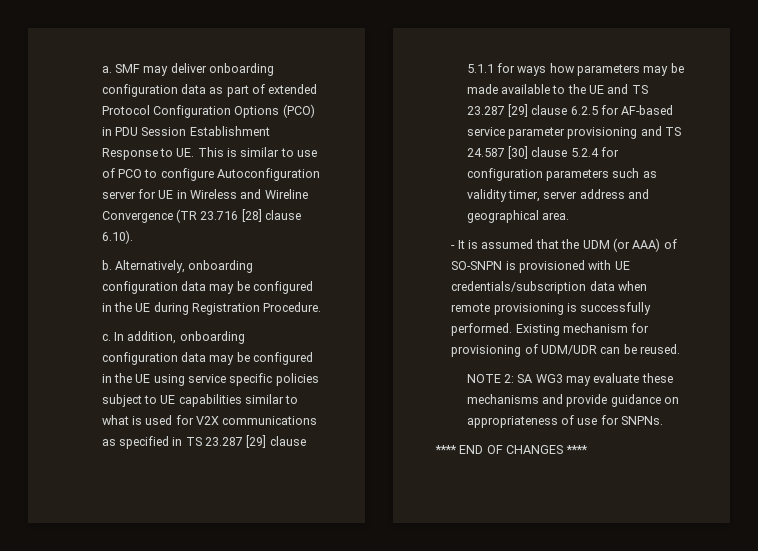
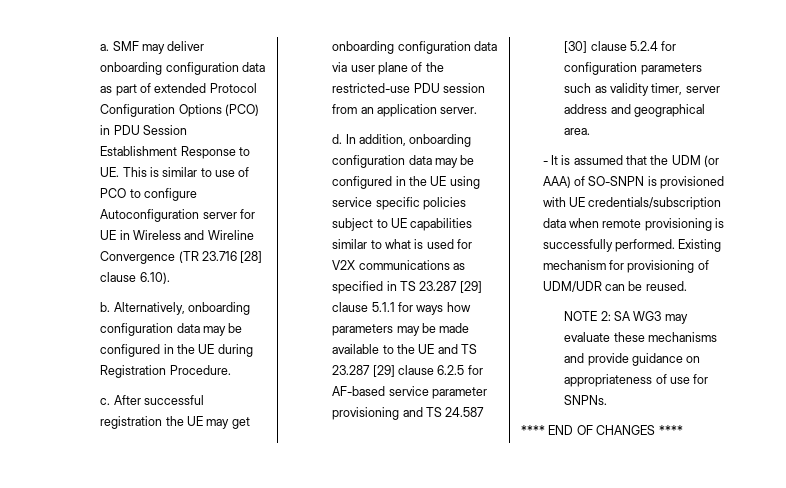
+ After successful registration the UE may get onboarding configuration data via user plane of the restricted-use PDU session from an application server.
+ d.

